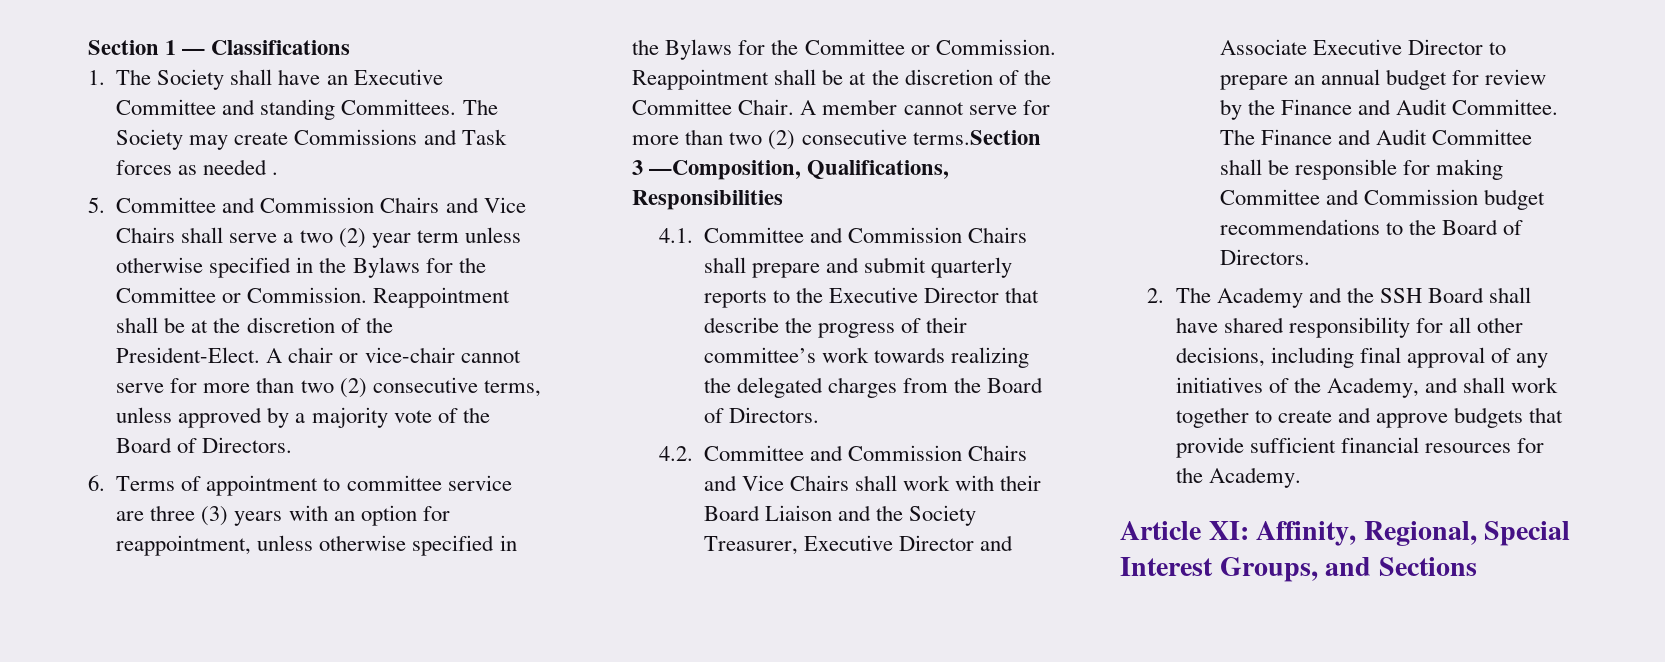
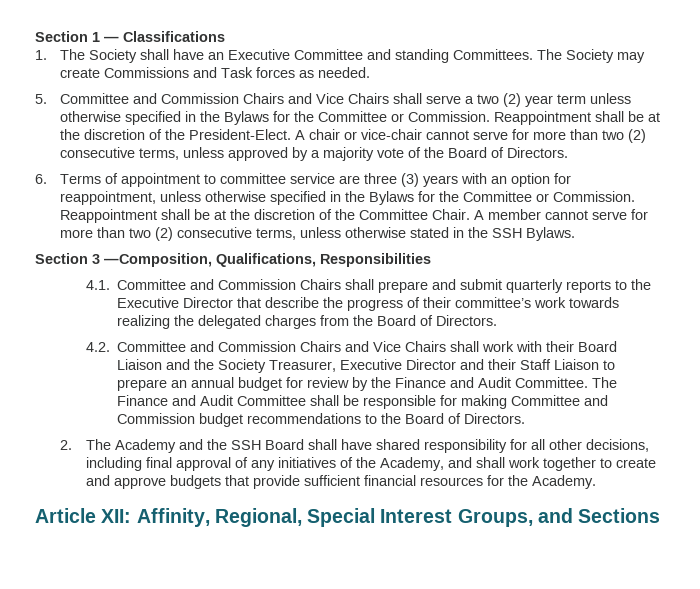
- The Society may create Commissions and Task forces as needed .
+ The Society may create Commissions and Task forces as needed.
- A member cannot serve for more than two (2) consecutive terms.Section 3 —Composition, Qualifications, Responsibilities
+ A member cannot serve for more than two (2) consecutive terms, unless otherwise stated in the SSH Bylaws.
+ Section 3 —Composition, Qualifications, Responsibilities
- 4.2. Committee and Commission Chairs and Vice Chairs shall work with their Board Liaison and the Society Treasurer, Executive Director and Associate Executive Director to prepare an annual budget for review by the Finance and Audit Committee.
+ 4.2. Committee and Commission Chairs and Vice Chairs shall work with their Board Liaison and the Society Treasurer, Executive Director and their Staff Liaison to prepare an annual budget for review by the Finance and Audit Committee.
- Article XI: Affinity, Regional, Special Interest Groups, and Sections
+ Article XII: Affinity, Regional, Special Interest Groups, and Sections

